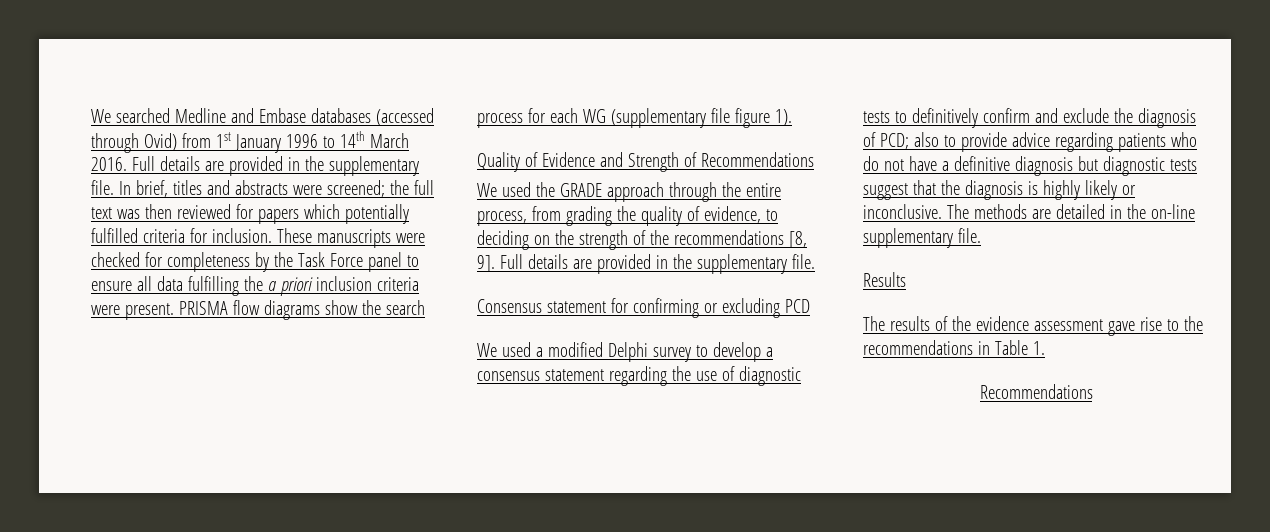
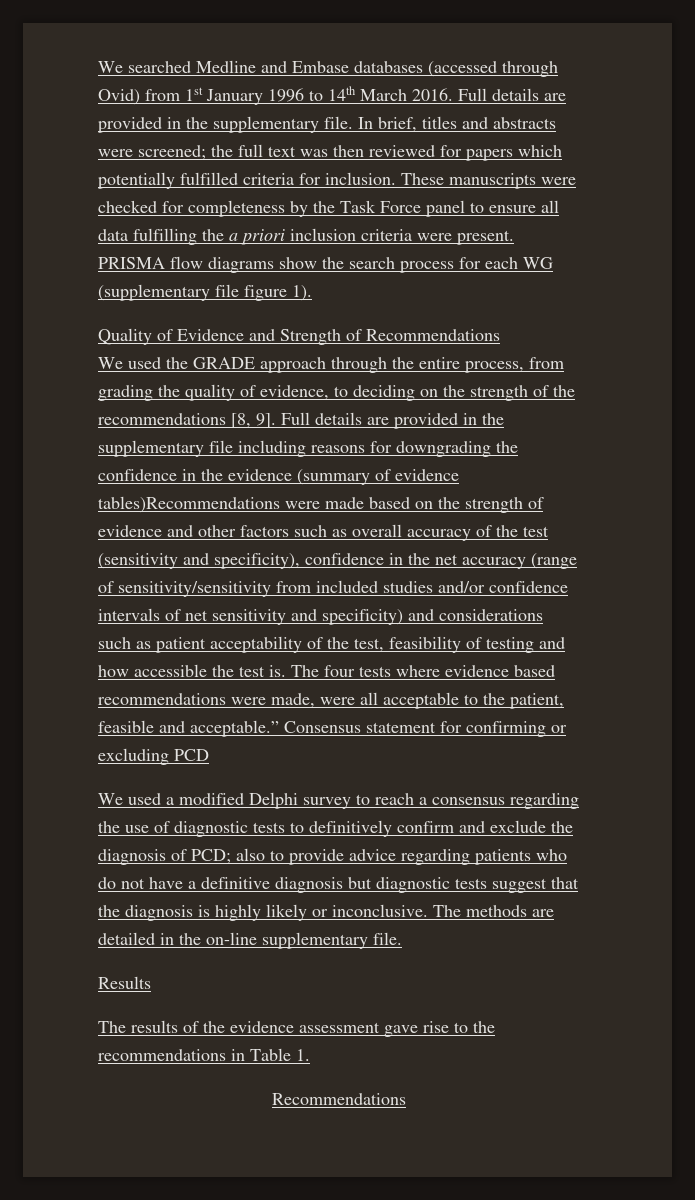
- We used the GRADE approach through the entire process, from grading the quality of evidence, to deciding on the strength of the recommendations [8, 9]. Full details are provided in the supplementary file.
- Consensus statement for confirming or excluding PCD
+ We used the GRADE approach through the entire process, from grading the quality of evidence, to deciding on the strength of the recommendations [8, 9]. Full details are provided in the supplementary file including reasons for downgrading the confidence in the evidence (summary of evidence tables)Recommendations were made based on the strength of evidence and other factors such as overall accuracy of the test (sensitivity and specificity), confidence in the net accuracy (range of sensitivity/sensitivity from included studies and/or confidence intervals of net sensitivity and specificity) and considerations such as patient acceptability of the test, feasibility of testing and how accessible the test is. The four tests where evidence based recommendations were made, were all acceptable to the patient, feasible and acceptable.” Consensus statement for confirming or excluding PCD
- We used a modified Delphi survey to develop a consensus statement regarding the use of diagnostic tests to definitively confirm and exclude the diagnosis of PCD; also to provide advice regarding patients who do not have a definitive diagnosis but diagnostic tests suggest that the diagnosis is highly likely or inconclusive.
+ We used a modified Delphi survey to reach a consensus regarding the use of diagnostic tests to definitively confirm and exclude the diagnosis of PCD; also to provide advice regarding patients who do not have a definitive diagnosis but diagnostic tests suggest that the diagnosis is highly likely or inconclusive.

